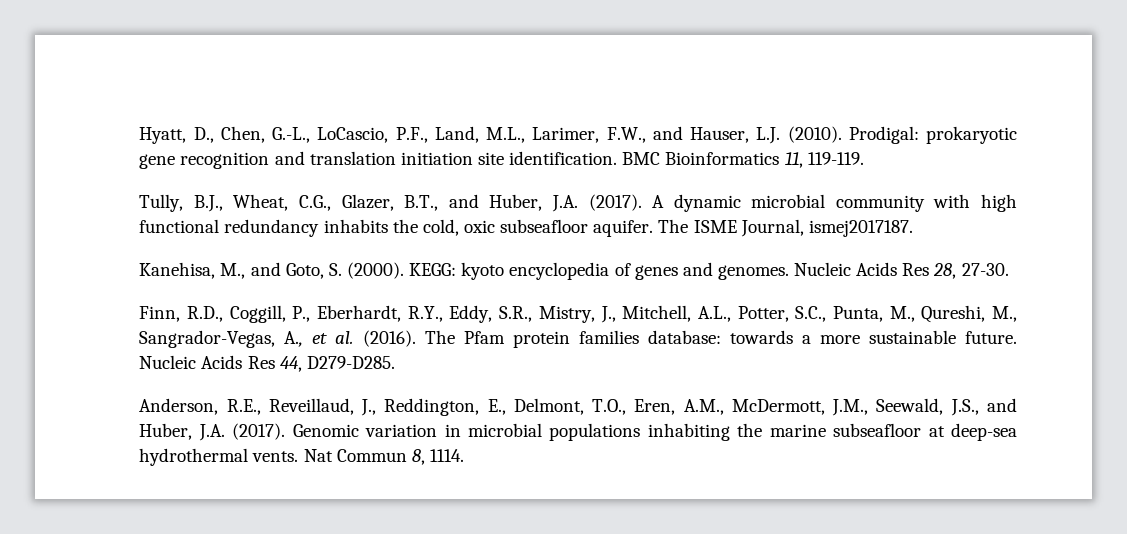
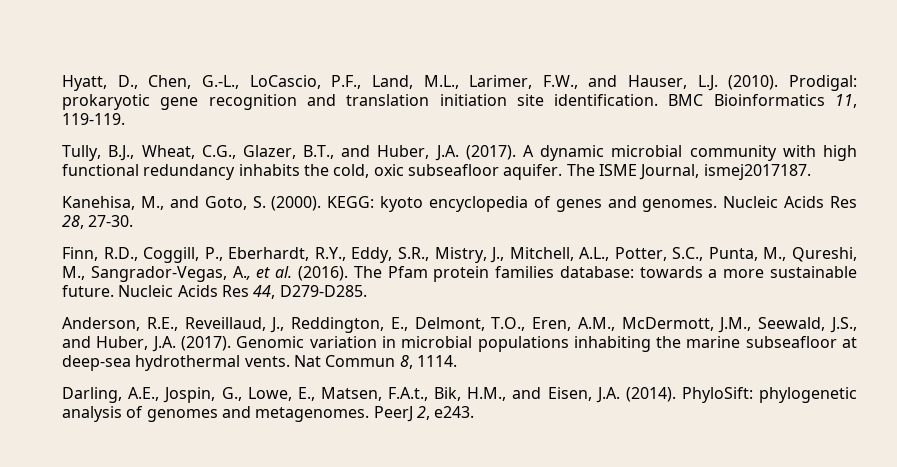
+ Darling, A.E., Jospin, G., Lowe, E., Matsen, F.A.t., Bik, H.M., and Eisen, J.A. (2014). PhyloSift: phylogenetic analysis of genomes and metagenomes. PeerJ 2, e243.

